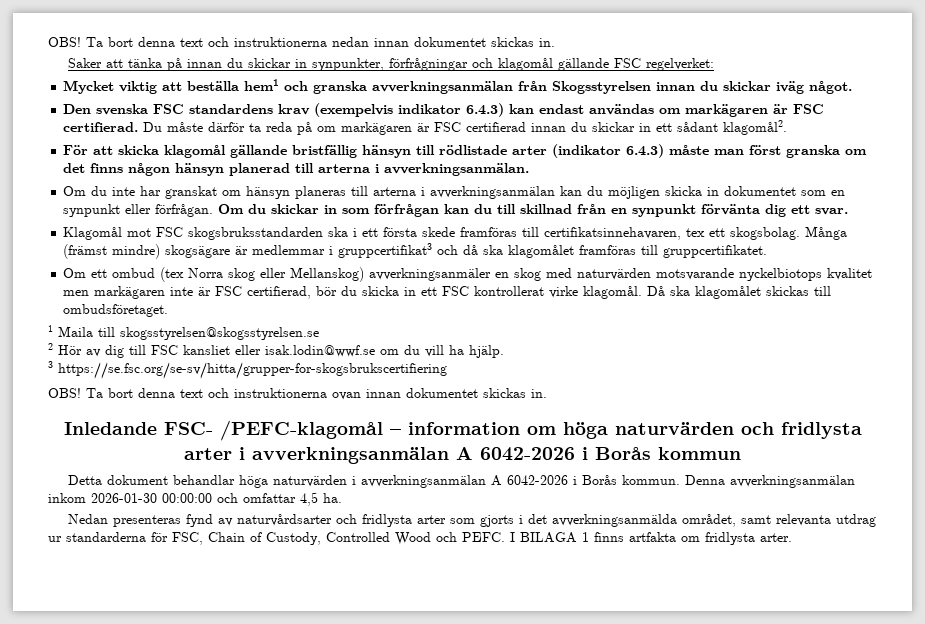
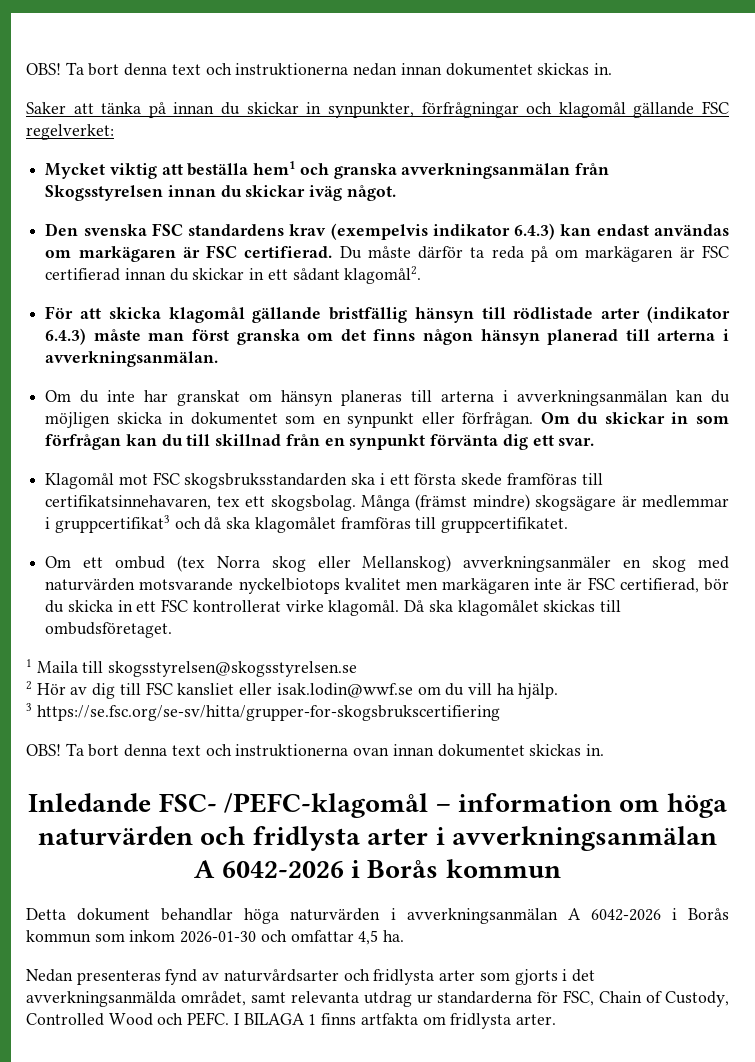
- Detta dokument behandlar höga naturvärden i avverkningsanmälan A 6042-2026 i Borås kommun. Denna avverkningsanmälan inkom 2026-01-30 00:00:00 och omfattar 4,5 ha.
+ Detta dokument behandlar höga naturvärden i avverkningsanmälan A 6042-2026 i Borås kommun som inkom 2026-01-30 och omfattar 4,5 ha.

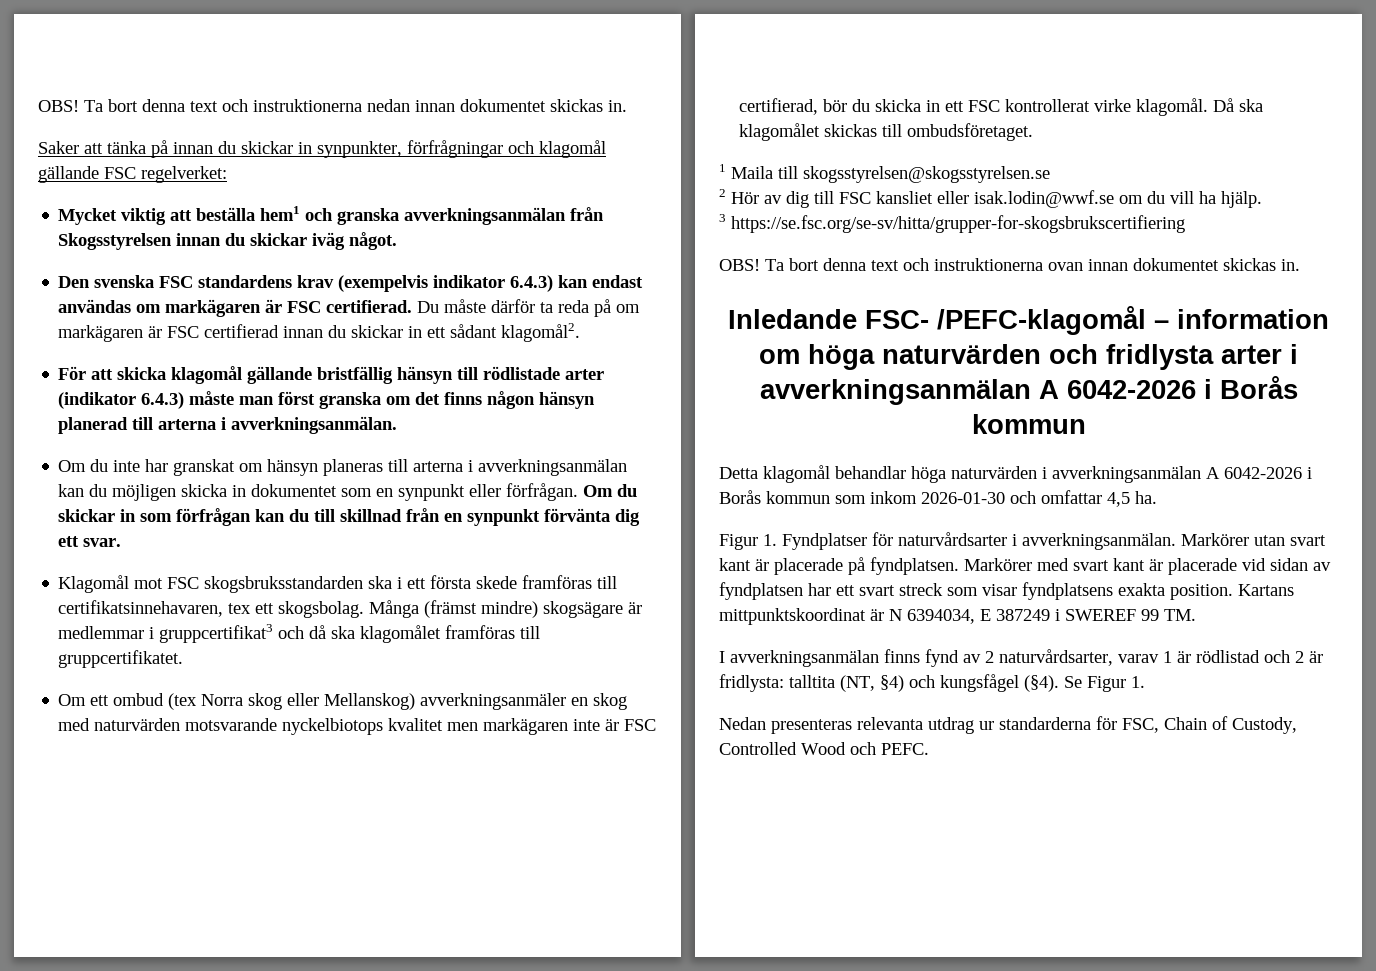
- Detta dokument behandlar höga naturvärden i avverkningsanmälan A 6042-2026 i Borås kommun som inkom 2026-01-30 och omfattar 4,5 ha.
+ Detta klagomål behandlar höga naturvärden i avverkningsanmälan A 6042-2026 i Borås kommun som inkom 2026-01-30 och omfattar 4,5 ha.
- Nedan presenteras fynd av naturvårdsarter och fridlysta arter som gjorts i det avverkningsanmälda området, samt relevanta utdrag ur standarderna för FSC, Chain of Custody, Controlled Wood och PEFC. I BILAGA 1 finns artfakta om fridlysta arter.
+ Figur 1. Fyndplatser för naturvårdsarter i avverkningsanmälan. Markörer utan svart kant är placerade på fyndplatsen. Markörer med svart kant är placerade vid sidan av fyndplatsen har ett svart streck som visar fyndplatsens exakta position. Kartans mittpunktskoordinat är N 6394034, E 387249 i SWEREF 99 TM.
+ I avverkningsanmälan finns fynd av 2 naturvårdsarter, varav 1 är rödlistad och 2 är fridlysta: talltita (NT, §4) och kungsfågel (§4). Se Figur 1.
+ Nedan presenteras relevanta utdrag ur standarderna för FSC, Chain of Custody, Controlled Wood och PEFC.

